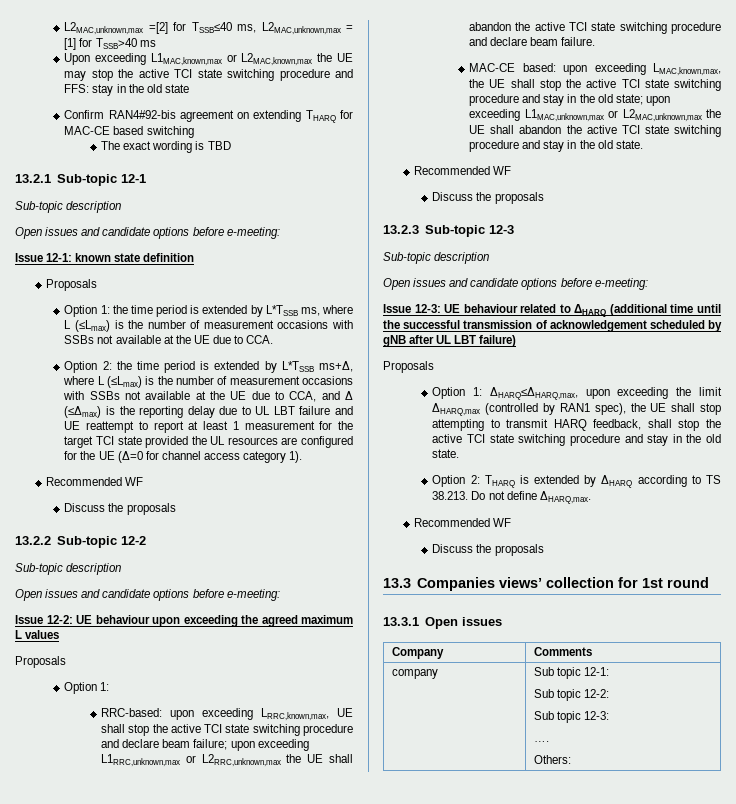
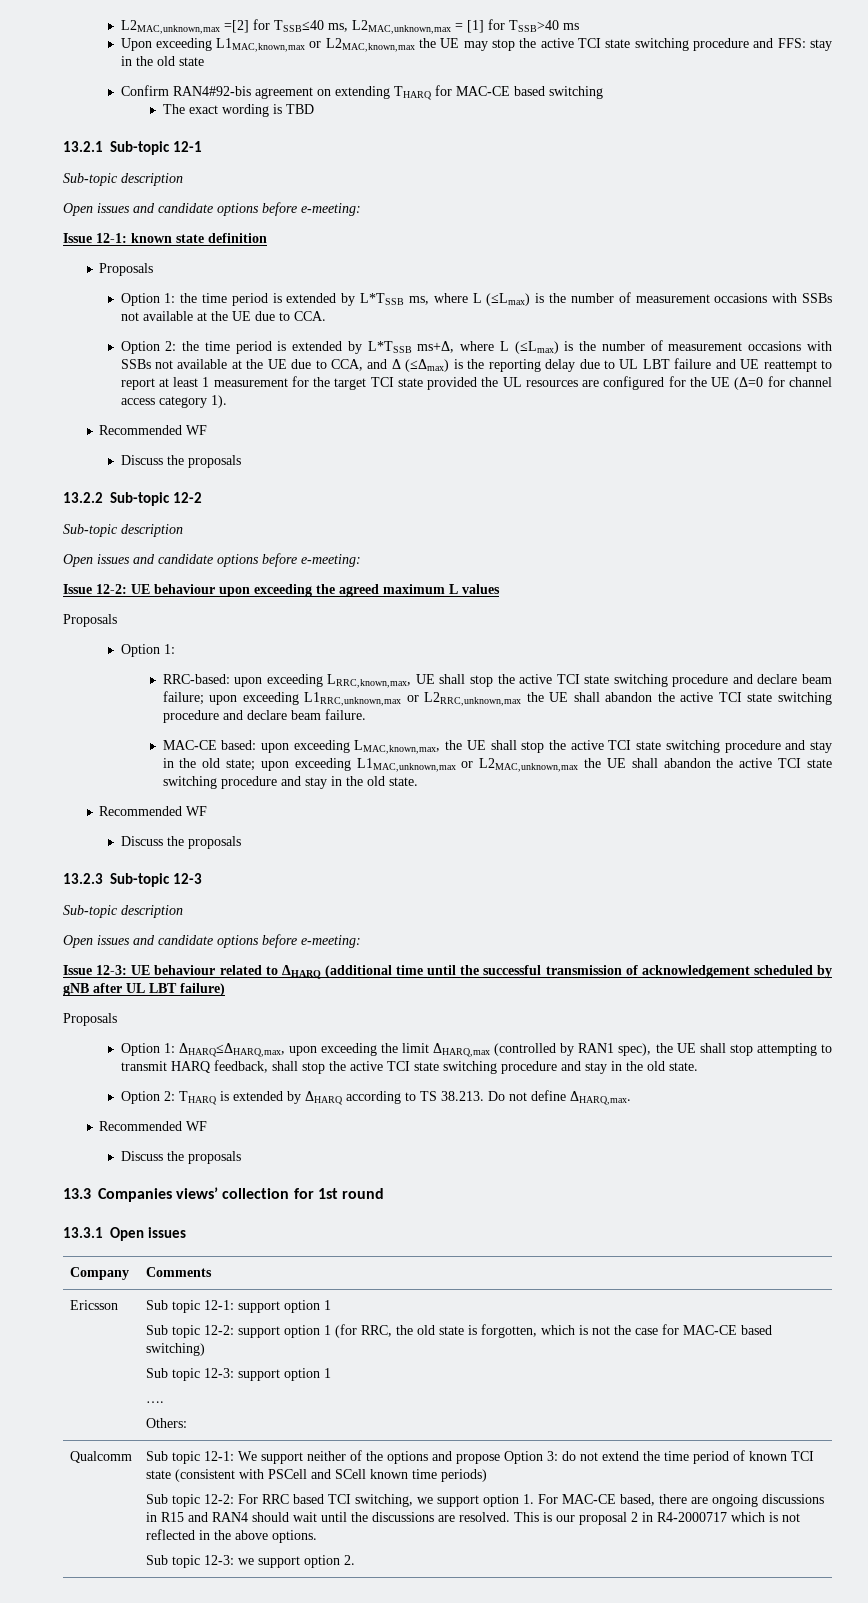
- company | Sub topic 12-1:
- Sub topic 12-2:
- Sub topic 12-3:
+ Ericsson | Sub topic 12-1: support option 1
+ Sub topic 12-2: support option 1 (for RRC, the old state is forgotten, which is not the case for MAC-CE based switching)
+ Sub topic 12-3: support option 1
+ Qualcomm | Sub topic 12-1: We support neither of the options and propose Option 3: do not extend the time period of known TCI state (consistent with PSCell and SCell known time periods)
+ Sub topic 12-2: For RRC based TCI switching, we support option 1. For MAC-CE based, there are ongoing discussions in R15 and RAN4 should wait until the discussions are resolved. This is our proposal 2 in R4-2000717 which is not reflected in the above options.
+ Sub topic 12-3: we support option 2.

